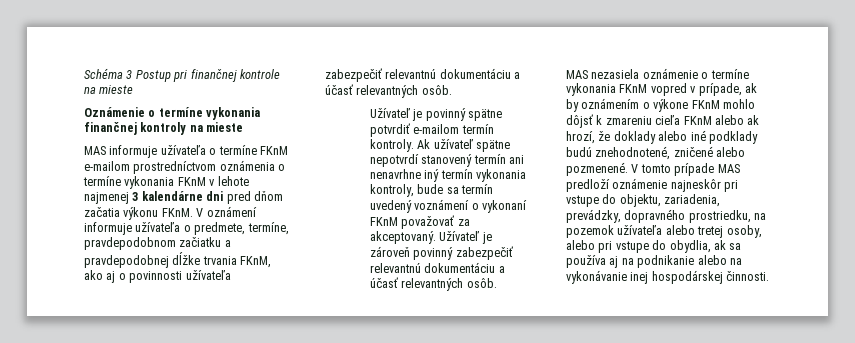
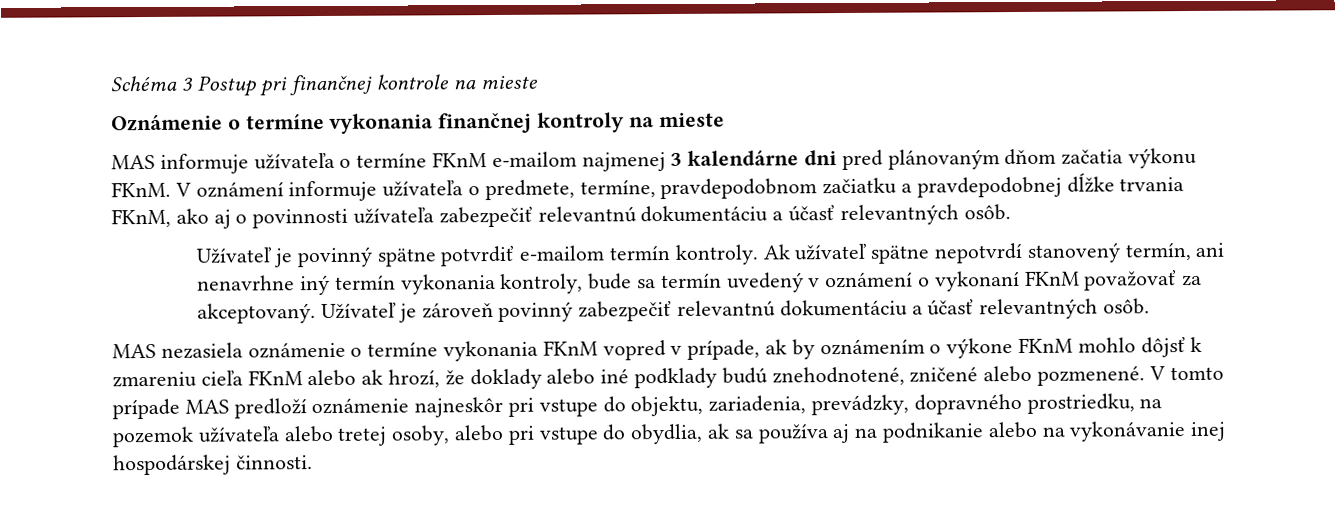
- MAS informuje užívateľa o termíne FKnM e-mailom prostredníctvom oznámenia o termíne vykonania FKnM v lehote najmenej 3 kalendárne dni pred dňom začatia výkonu FKnM.
+ MAS informuje užívateľa o termíne FKnM e-mailom najmenej 3 kalendárne dni pred plánovaným dňom začatia výkonu FKnM.
- Ak užívateľ spätne nepotvrdí stanovený termín ani nenavrhne iný termín vykonania kontroly, bude sa termín uvedený voznámení o vykonaní FKnM považovať za akceptovaný.
+ Ak užívateľ spätne nepotvrdí stanovený termín, ani nenavrhne iný termín vykonania kontroly, bude sa termín uvedený v oznámení o vykonaní FKnM považovať za akceptovaný.

